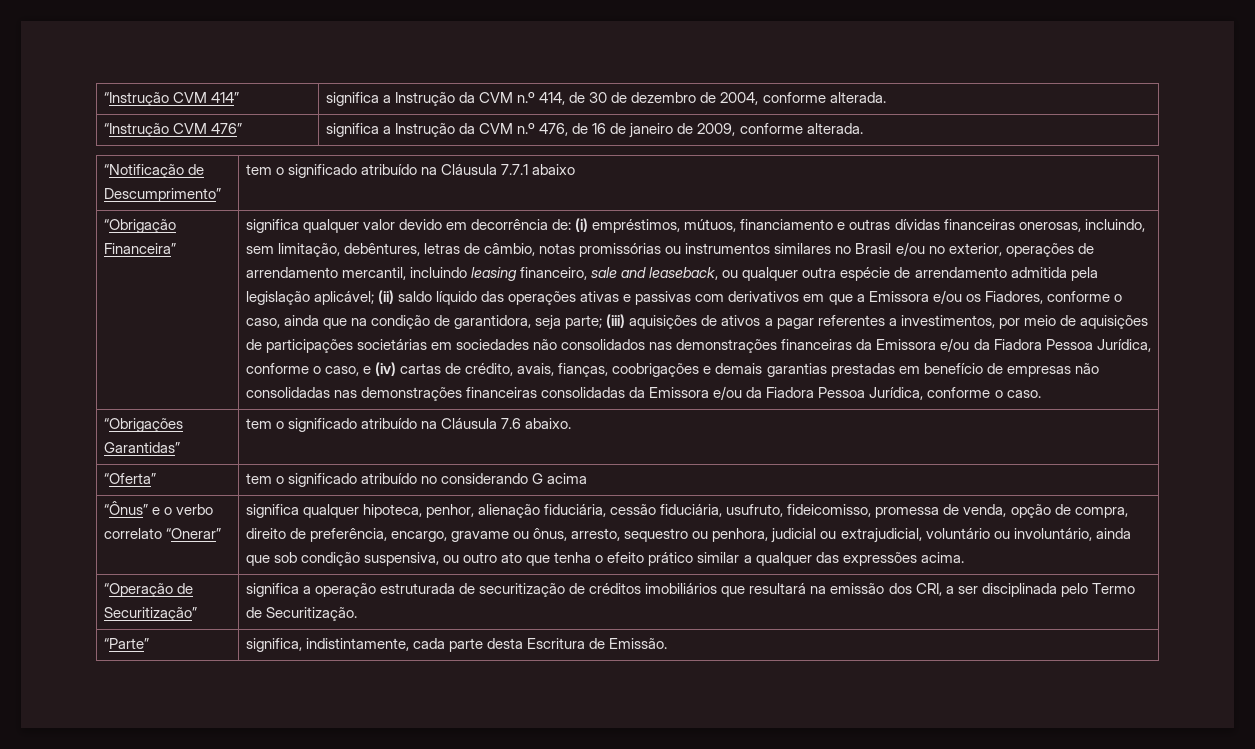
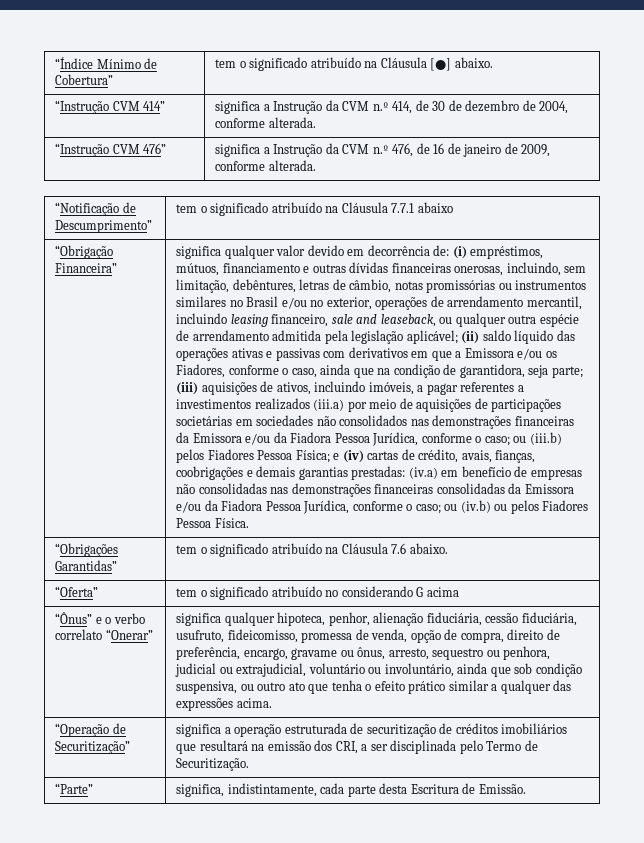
+ “Índice Mínimo de Cobertura” | tem o significado atribuído na Cláusula [●] abaixo.
- (iii) aquisições de ativos a pagar referentes a investimentos, por meio de aquisições de participações societárias em sociedades não consolidados nas demonstrações financeiras da Emissora e/ou da Fiadora Pessoa Jurídica, conforme o caso, e (iv) cartas de crédito, avais, fianças, coobrigações e demais garantias prestadas em benefício de empresas não consolidadas nas demonstrações financeiras consolidadas da Emissora e/ou da Fiadora Pessoa Jurídica, conforme o caso.
+ (iii) aquisições de ativos, incluindo imóveis, a pagar referentes a investimentos realizados (iii.a) por meio de aquisições de participações societárias em sociedades não consolidados nas demonstrações financeiras da Emissora e/ou da Fiadora Pessoa Jurídica, conforme o caso; ou (iii.b) pelos Fiadores Pessoa Física; e (iv) cartas de crédito, avais, fianças, coobrigações e demais garantias prestadas: (iv.a) em benefício de empresas não consolidadas nas demonstrações financeiras consolidadas da Emissora e/ou da Fiadora Pessoa Jurídica, conforme o caso; ou (iv.b) ou pelos Fiadores Pessoa Física.

